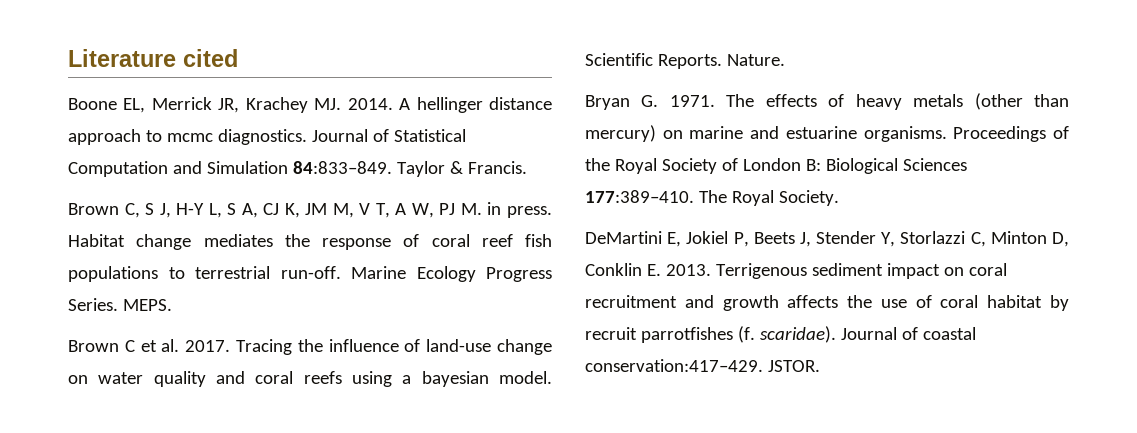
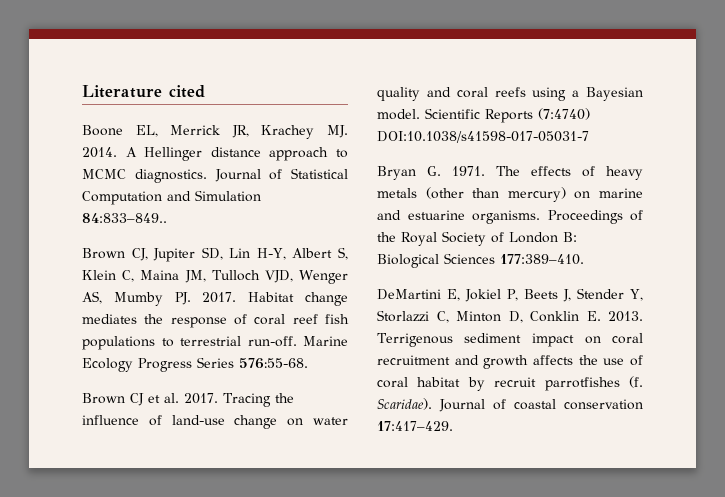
- A hellinger distance approach to mcmc diagnostics.
+ A Hellinger distance approach to MCMC diagnostics.
- Journal of Statistical Computation and Simulation 84:833–849. Taylor & Francis.
- Brown C, S J, H-Y L, S A, CJ K, JM M, V T, A W, PJ M. in press.
+ Journal of Statistical Computation and Simulation 84:833–849..
+ Brown CJ, Jupiter SD, Lin H-Y, Albert S, Klein C, Maina JM, Tulloch VJD, Wenger AS, Mumby PJ. 2017.
- Marine Ecology Progress Series. MEPS.
- Brown C et al. 2017.
+ Marine Ecology Progress Series 576:55-68.
+ Brown CJ et al. 2017.
- Tracing the influence of land-use change on water quality and coral reefs using a bayesian model.
+ Tracing the influence of land-use change on water quality and coral reefs using a Bayesian model.
- Scientific Reports. Nature.
+ Scientific Reports (7:4740) DOI:10.1038/s41598-017-05031-7
- The Royal Society.
- Terrigenous sediment impact on coral recruitment and growth affects the use of coral habitat by recruit parrotfishes (f. scaridae).
+ Terrigenous sediment impact on coral recruitment and growth affects the use of coral habitat by recruit parrotfishes (f. Scaridae).
- Journal of coastal conservation:417–429. JSTOR.
+ Journal of coastal conservation 17:417–429.

